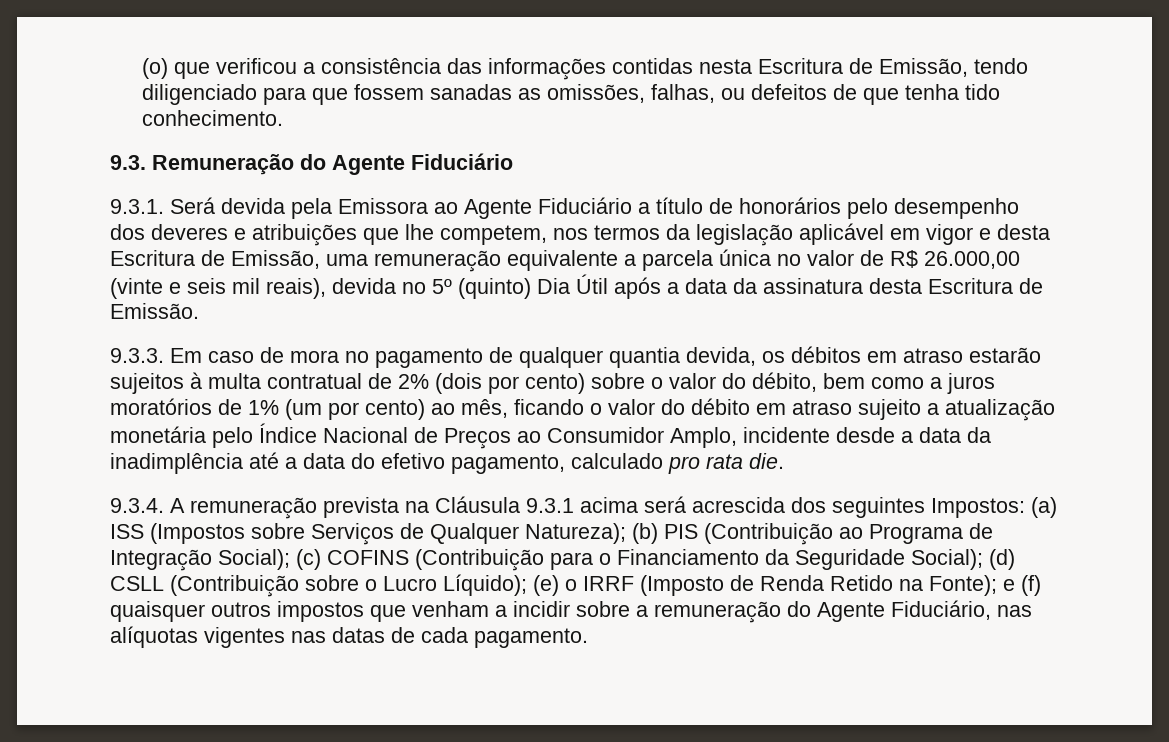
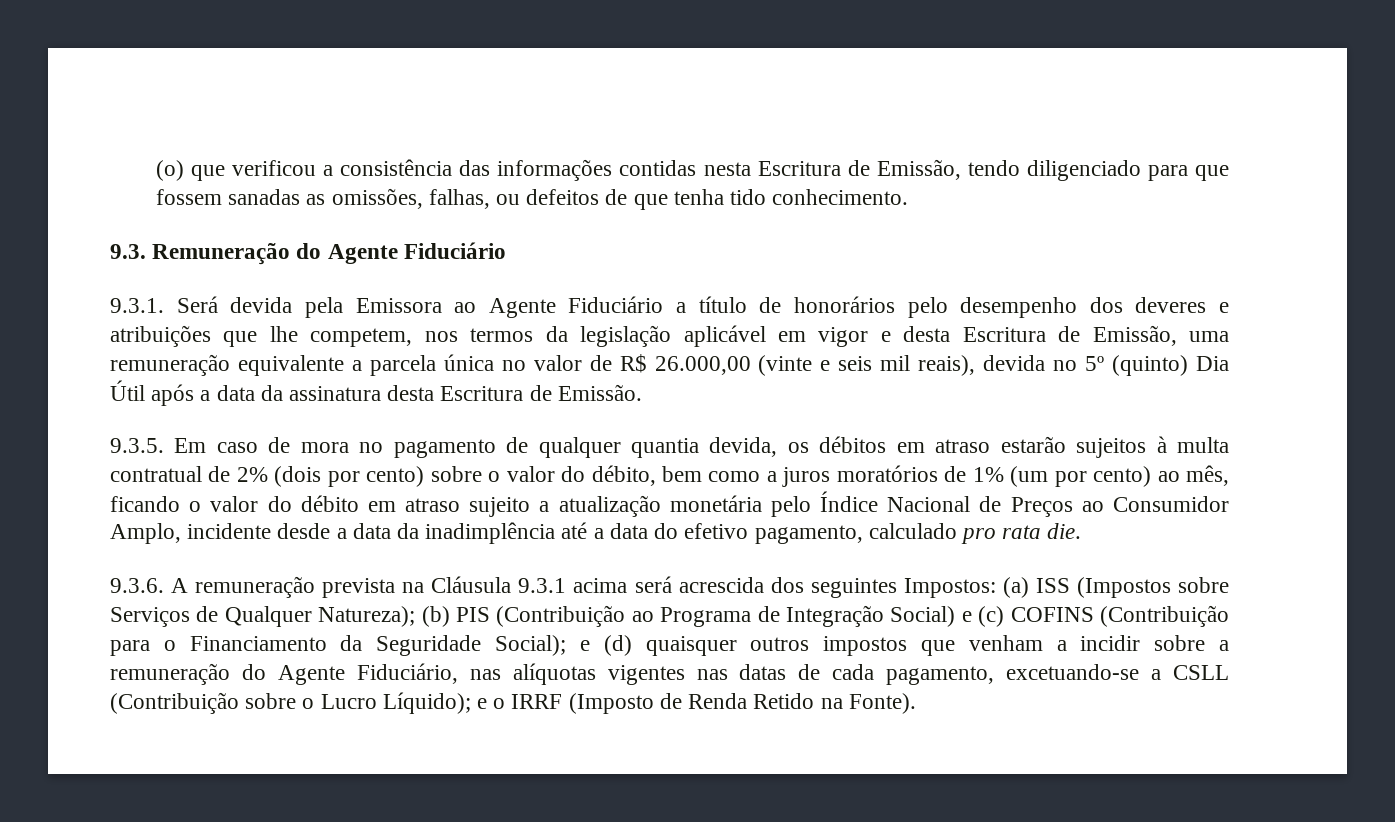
- 9.3.3. Em caso de mora no pagamento de qualquer quantia devida, os débitos em atraso estarão sujeitos à multa contratual de 2% (dois por cento) sobre o valor do débito, bem como a juros moratórios de 1% (um por cento) ao mês, ficando o valor do débito em atraso sujeito a atualização monetária pelo Índice Nacional de Preços ao Consumidor Amplo, incidente desde a data da inadimplência até a data do efetivo pagamento, calculado pro rata die.
+ 9.3.5. Em caso de mora no pagamento de qualquer quantia devida, os débitos em atraso estarão sujeitos à multa contratual de 2% (dois por cento) sobre o valor do débito, bem como a juros moratórios de 1% (um por cento) ao mês, ficando o valor do débito em atraso sujeito a atualização monetária pelo Índice Nacional de Preços ao Consumidor Amplo, incidente desde a data da inadimplência até a data do efetivo pagamento, calculado pro rata die.
- 9.3.4. A remuneração prevista na Cláusula 9.3.1 acima será acrescida dos seguintes Impostos: (a) ISS (Impostos sobre Serviços de Qualquer Natureza); (b) PIS (Contribuição ao Programa de Integração Social); (c) COFINS (Contribuição para o Financiamento da Seguridade Social); (d) CSLL (Contribuição sobre o Lucro Líquido); (e) o IRRF (Imposto de Renda Retido na Fonte); e (f) quaisquer outros impostos que venham a incidir sobre a remuneração do Agente Fiduciário, nas alíquotas vigentes nas datas de cada pagamento.
+ 9.3.6. A remuneração prevista na Cláusula 9.3.1 acima será acrescida dos seguintes Impostos: (a) ISS (Impostos sobre Serviços de Qualquer Natureza); (b) PIS (Contribuição ao Programa de Integração Social) e (c) COFINS (Contribuição para o Financiamento da Seguridade Social); e (d) quaisquer outros impostos que venham a incidir sobre a remuneração do Agente Fiduciário, nas alíquotas vigentes nas datas de cada pagamento, excetuando-se a CSLL (Contribuição sobre o Lucro Líquido); e o IRRF (Imposto de Renda Retido na Fonte).

